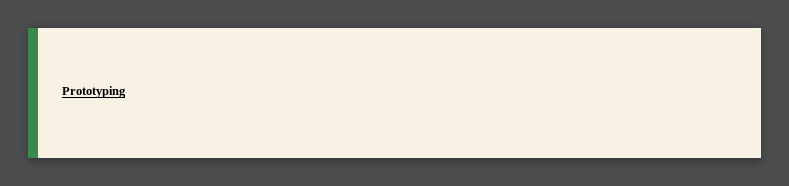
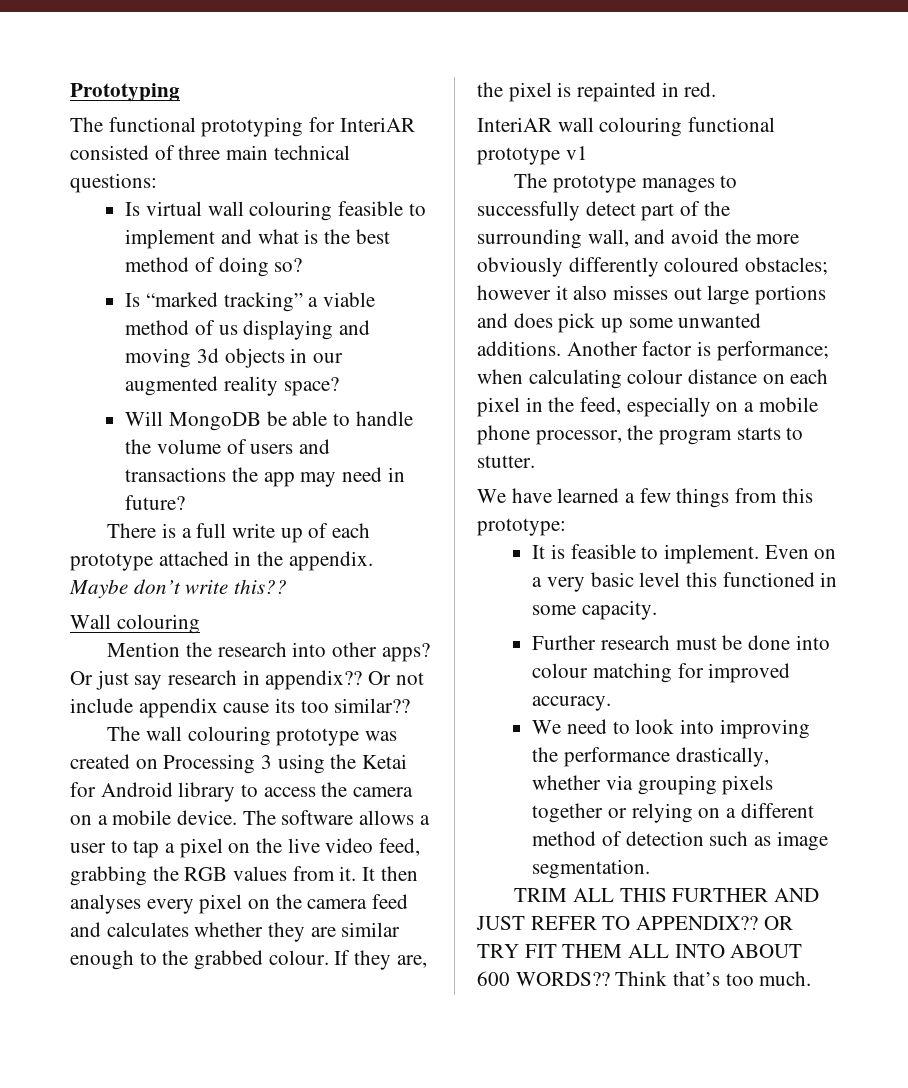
+ The functional prototyping for InteriAR consisted of three main technical questions:
+ Is virtual wall colouring feasible to implement and what is the best method of doing so?
+ Is “marked tracking” a viable method of us displaying and moving 3d objects in our augmented reality space?
+ Will MongoDB be able to handle the volume of users and transactions the app may need in future?
+ There is a full write up of each prototype attached in the appendix. Maybe don’t write this??
+ Wall colouring
+ Mention the research into other apps? Or just say research in appendix?? Or not include appendix cause its too similar??
+ The wall colouring prototype was created on Processing 3 using the Ketai for Android library to access the camera on a mobile device. The software allows a user to tap a pixel on the live video feed, grabbing the RGB values from it. It then analyses every pixel on the camera feed and calculates whether they are similar enough to the grabbed colour. If they are, the pixel is repainted in red.
+ InteriAR wall colouring functional prototype v1
+ The prototype manages to successfully detect part of the surrounding wall, and avoid the more obviously differently coloured obstacles; however it also misses out large portions and does pick up some unwanted additions. Another factor is performance; when calculating colour distance on each pixel in the feed, especially on a mobile phone processor, the program starts to stutter.
+ We have learned a few things from this prototype:
+ It is feasible to implement. Even on a very basic level this functioned in some capacity.
+ Further research must be done into colour matching for improved accuracy.
+ We need to look into improving the performance drastically, whether via grouping pixels together or relying on a different method of detection such as image segmentation.
+ TRIM ALL THIS FURTHER AND JUST REFER TO APPENDIX?? OR TRY FIT THEM ALL INTO ABOUT 600 WORDS?? Think that’s too much.

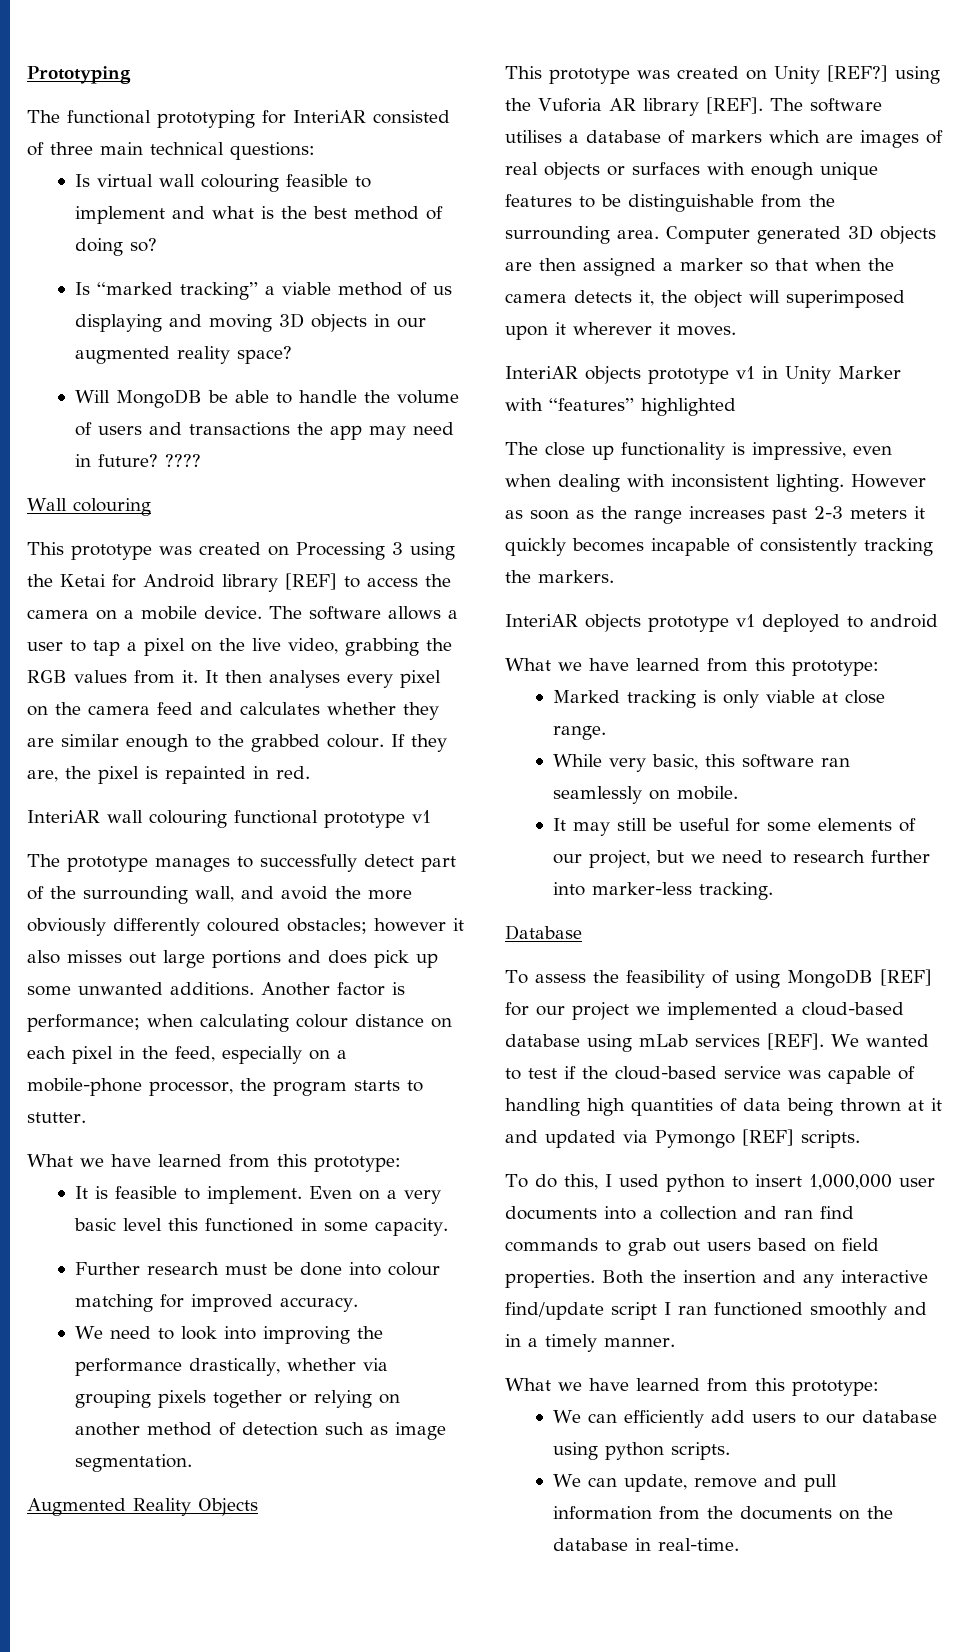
- Is “marked tracking” a viable method of us displaying and moving 3d objects in our augmented reality space?
+ Is “marked tracking” a viable method of us displaying and moving 3D objects in our augmented reality space?
- Will MongoDB be able to handle the volume of users and transactions the app may need in future?
- There is a full write up of each prototype attached in the appendix. Maybe don’t write this??
+ Will MongoDB be able to handle the volume of users and transactions the app may need in future? ????
  Wall colouring
- Mention the research into other apps? Or just say research in appendix?? Or not include appendix cause its too similar??
- The wall colouring prototype was created on Processing 3 using the Ketai for Android library to access the camera on a mobile device.
+ This prototype was created on Processing 3 using the Ketai for Android library [REF] to access the camera on a mobile device.
- The software allows a user to tap a pixel on the live video feed, grabbing the RGB values from it.
+ The software allows a user to tap a pixel on the live video, grabbing the RGB values from it.
- Another factor is performance; when calculating colour distance on each pixel in the feed, especially on a mobile phone processor, the program starts to stutter.
- We have learned a few things from this prototype:
+ Another factor is performance; when calculating colour distance on each pixel in the feed, especially on a mobile-phone processor, the program starts to stutter.
+ What we have learned from this prototype:
- We need to look into improving the performance drastically, whether via grouping pixels together or relying on a different method of detection such as image segmentation.
+ We need to look into improving the performance drastically, whether via grouping pixels together or relying on another method of detection such as image segmentation.
- TRIM ALL THIS FURTHER AND JUST REFER TO APPENDIX?? OR TRY FIT THEM ALL INTO ABOUT 600 WORDS?? Think that’s too much.
+ Augmented Reality Objects
+ This prototype was created on Unity [REF?] using the Vuforia AR library [REF]. The software utilises a database of markers which are images of real objects or surfaces with enough unique features to be distinguishable from the surrounding area. Computer generated 3D objects are then assigned a marker so that when the camera detects it, the object will superimposed upon it wherever it moves.
+ InteriAR objects prototype v1 in Unity Marker with “features” highlighted
+ The close up functionality is impressive, even when dealing with inconsistent lighting. However as soon as the range increases past 2-3 meters it quickly becomes incapable of consistently tracking the markers.
+ InteriAR objects prototype v1 deployed to android
+ What we have learned from this prototype:
+ Marked tracking is only viable at close range.
+ While very basic, this software ran seamlessly on mobile.
+ It may still be useful for some elements of our project, but we need to research further into marker-less tracking.
+ Database
+ To assess the feasibility of using MongoDB [REF] for our project we implemented a cloud-based database using mLab services [REF]. We wanted to test if the cloud-based service was capable of handling high quantities of data being thrown at it and updated via Pymongo [REF] scripts.
+ To do this, I used python to insert 1,000,000 user documents into a collection and ran find commands to grab out users based on field properties. Both the insertion and any interactive find/update script I ran functioned smoothly and in a timely manner.
+ What we have learned from this prototype:
+ We can efficiently add users to our database using python scripts.
+ We can update, remove and pull information from the documents on the database in real-time.

